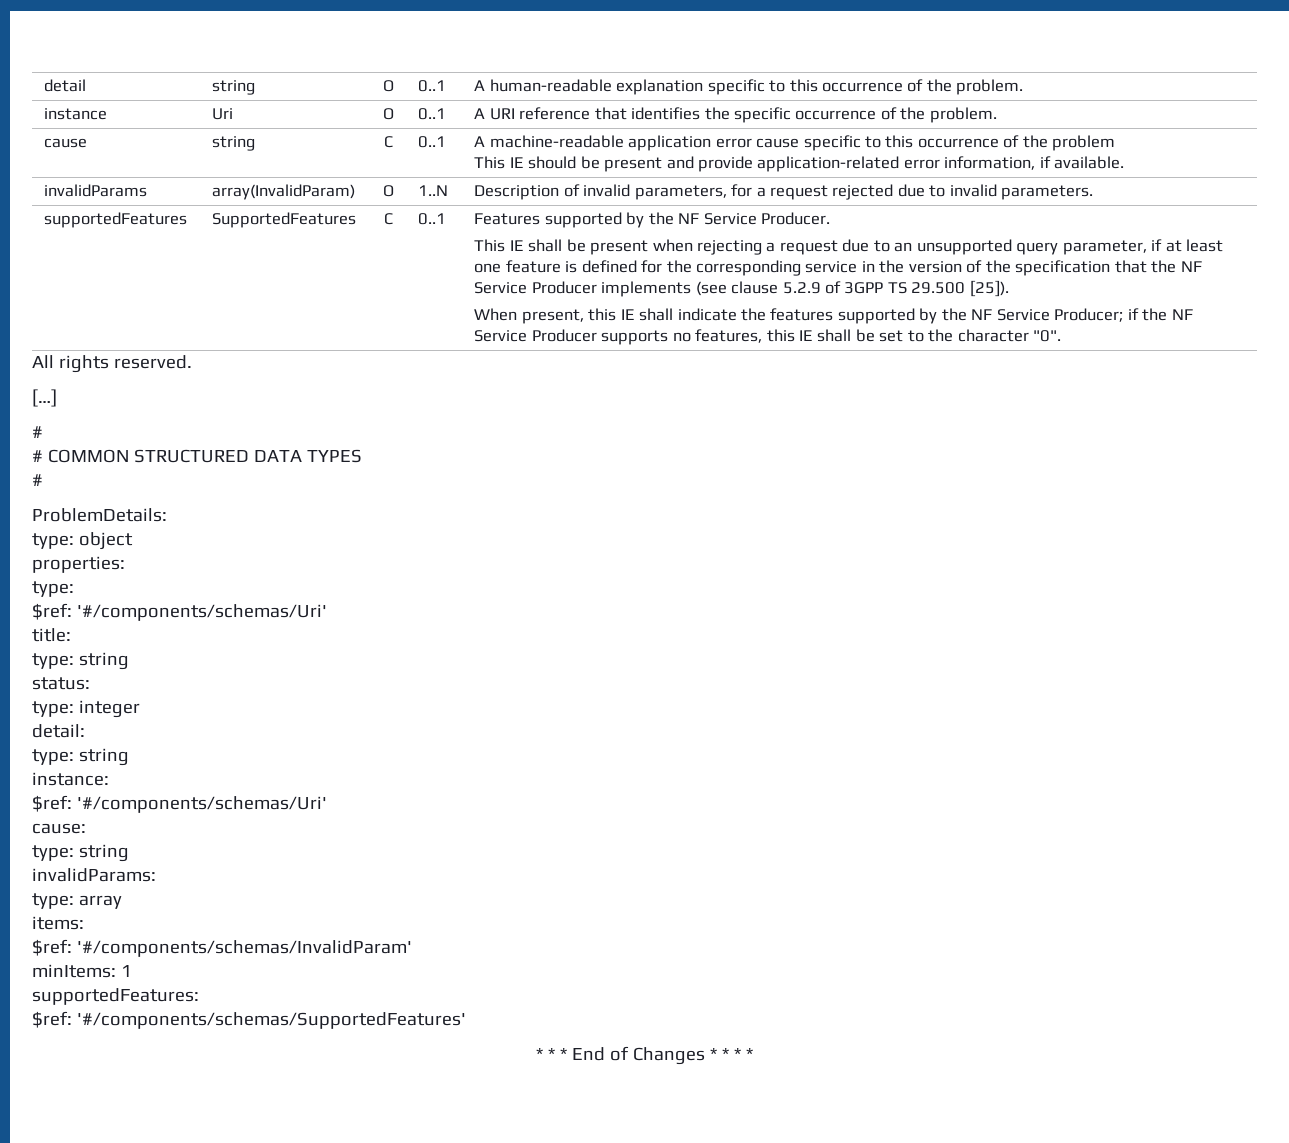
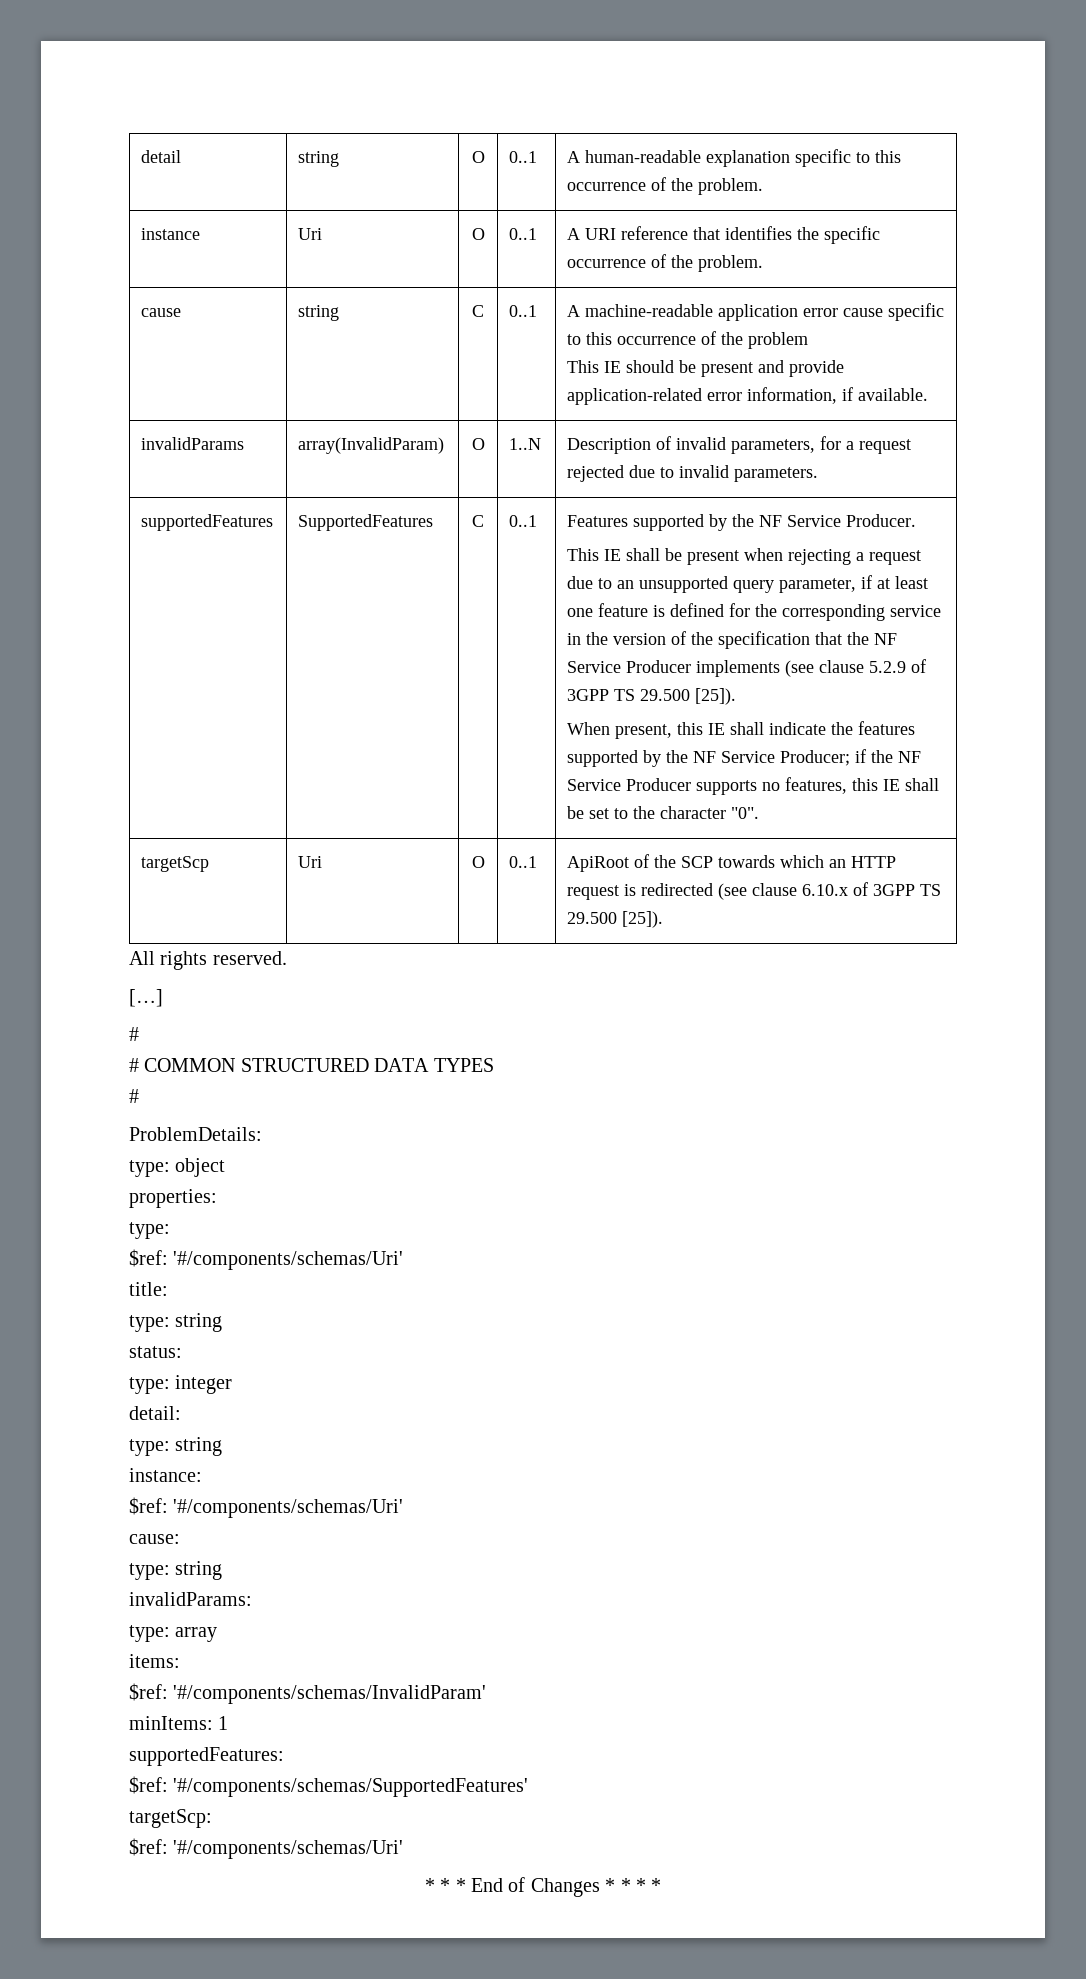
+ targetScp | Uri | O | 0..1 | ApiRoot of the SCP towards which an HTTP request is redirected (see clause 6.10.x of 3GPP TS 29.500 [25]).
+ targetScp:
+ $ref: '#/components/schemas/Uri'

